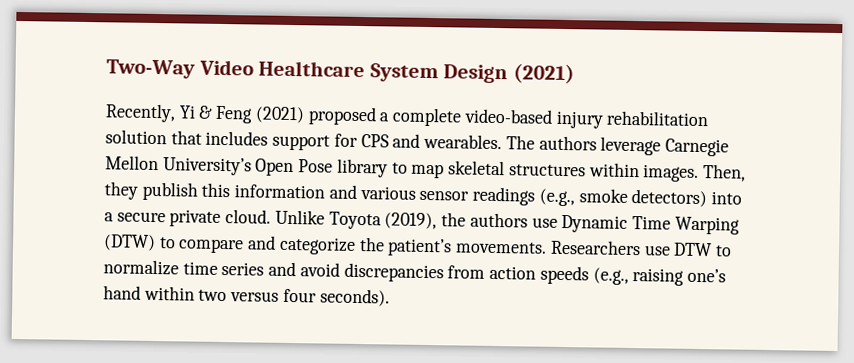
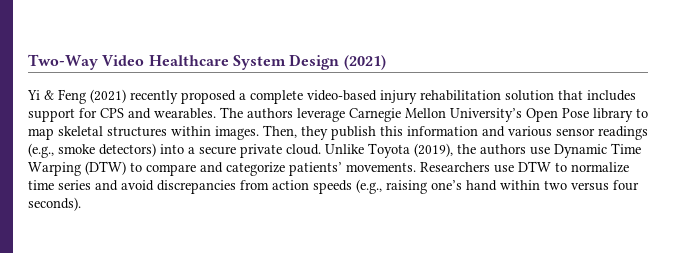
- Recently, Yi & Feng (2021) proposed a complete video-based injury rehabilitation solution that includes support for CPS and wearables.
+ Yi & Feng (2021) recently proposed a complete video-based injury rehabilitation solution that includes support for CPS and wearables.
- Unlike Toyota (2019), the authors use Dynamic Time Warping (DTW) to compare and categorize the patient’s movements.
+ Unlike Toyota (2019), the authors use Dynamic Time Warping (DTW) to compare and categorize patients’ movements.

